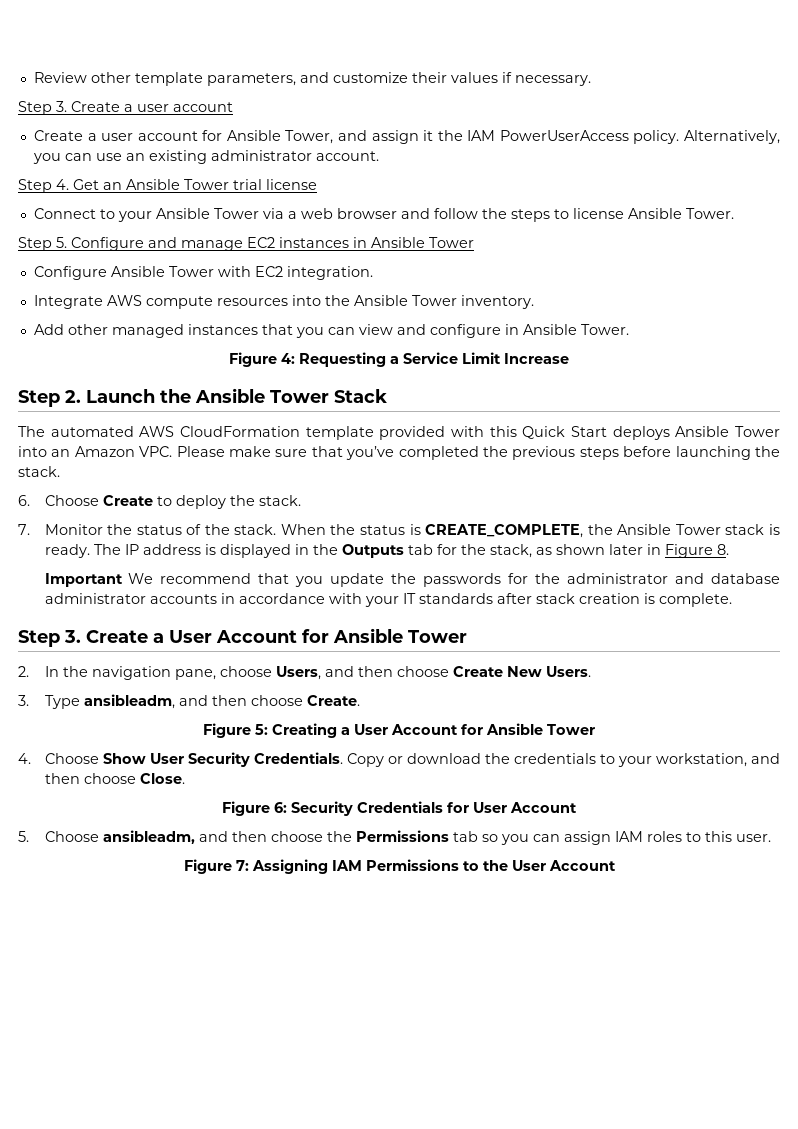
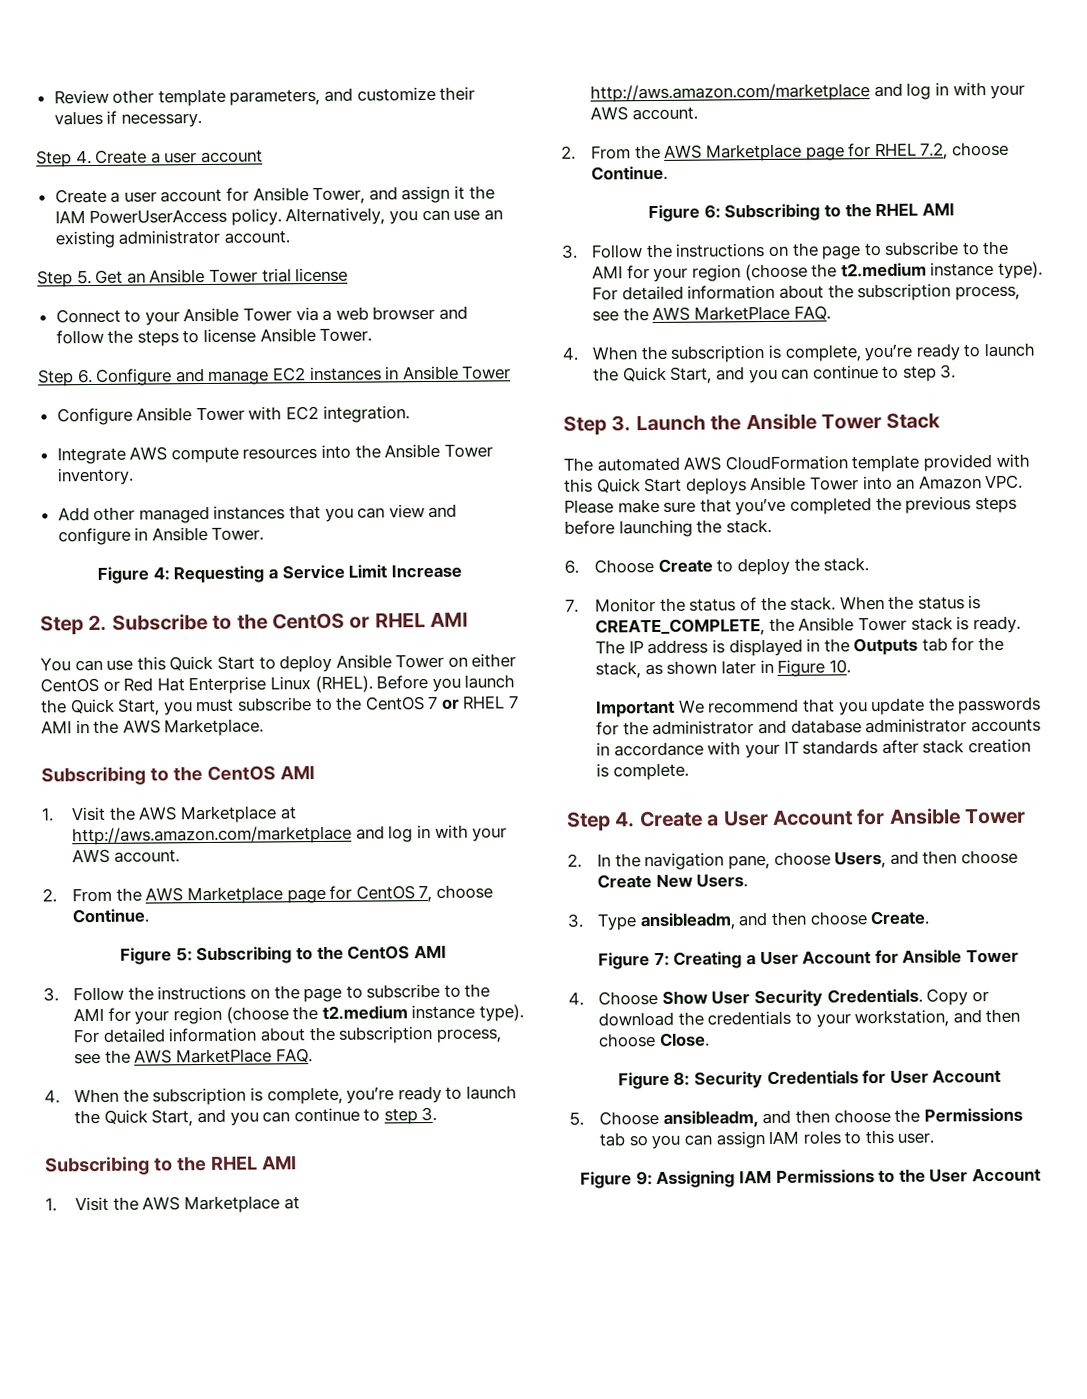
- Step 3. Create a user account
+ Step 4. Create a user account
- Step 4. Get an Ansible Tower trial license
+ Step 5. Get an Ansible Tower trial license
- Step 5. Configure and manage EC2 instances in Ansible Tower
+ Step 6. Configure and manage EC2 instances in Ansible Tower
- Step 2. Launch the Ansible Tower Stack
+ Step 2. Subscribe to the CentOS or RHEL AMI
+ You can use this Quick Start to deploy Ansible Tower on either CentOS or Red Hat Enterprise Linux (RHEL). Before you launch the Quick Start, you must subscribe to the CentOS 7 or RHEL 7 AMI in the AWS Marketplace.
+ Subscribing to the CentOS AMI
+ 1. Visit the AWS Marketplace at http://aws.amazon.com/marketplace and log in with your AWS account.
+ 2. From the AWS Marketplace page for CentOS 7, choose Continue.
+ Figure 5: Subscribing to the CentOS AMI
+ 3. Follow the instructions on the page to subscribe to the AMI for your region (choose the t2.medium instance type). For detailed information about the subscription process, see the AWS MarketPlace FAQ.
+ 4. When the subscription is complete, you’re ready to launch the Quick Start, and you can continue to step 3.
+ Subscribing to the RHEL AMI
+ 1. Visit the AWS Marketplace at http://aws.amazon.com/marketplace and log in with your AWS account.
+ 2. From the AWS Marketplace page for RHEL 7.2, choose Continue.
+ Figure 6: Subscribing to the RHEL AMI
+ 3. Follow the instructions on the page to subscribe to the AMI for your region (choose the t2.medium instance type). For detailed information about the subscription process, see the AWS MarketPlace FAQ.
+ 4. When the subscription is complete, you’re ready to launch the Quick Start, and you can continue to step 3.
+ Step 3. Launch the Ansible Tower Stack
- The IP address is displayed in the Outputs tab for the stack, as shown later in Figure 8.
+ The IP address is displayed in the Outputs tab for the stack, as shown later in Figure 10.
- Step 3. Create a User Account for Ansible Tower
+ Step 4. Create a User Account for Ansible Tower
- Figure 5: Creating a User Account for Ansible Tower
+ Figure 7: Creating a User Account for Ansible Tower
- Figure 6: Security Credentials for User Account
+ Figure 8: Security Credentials for User Account
- Figure 7: Assigning IAM Permissions to the User Account
+ Figure 9: Assigning IAM Permissions to the User Account

